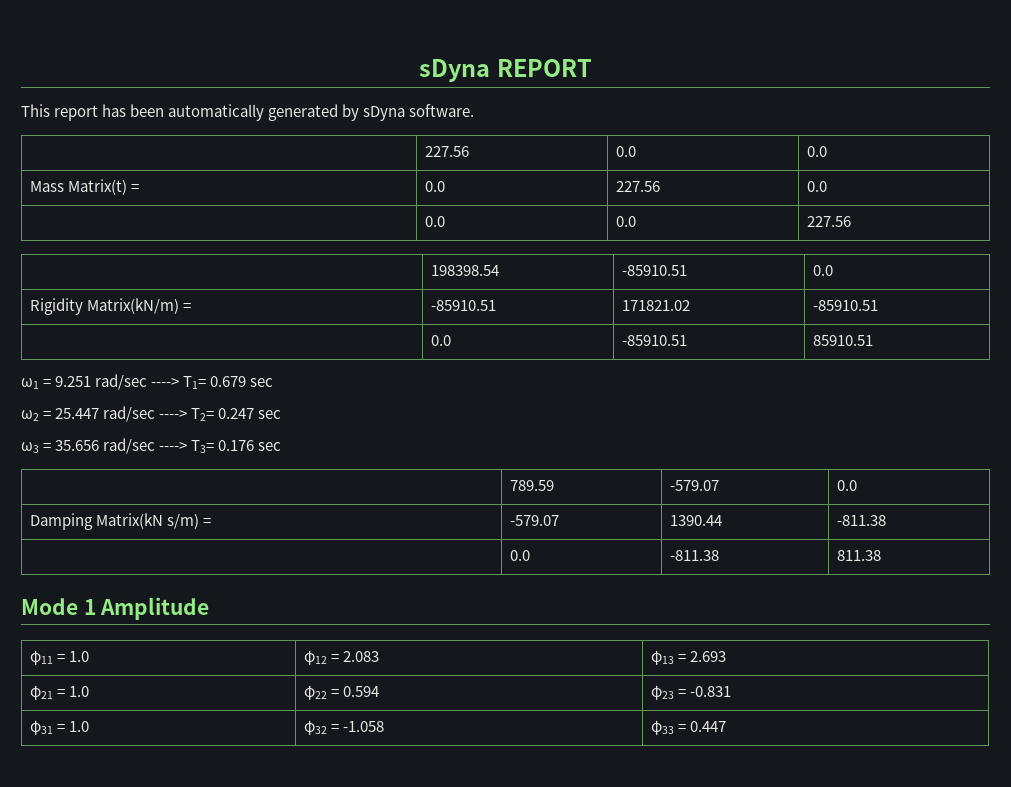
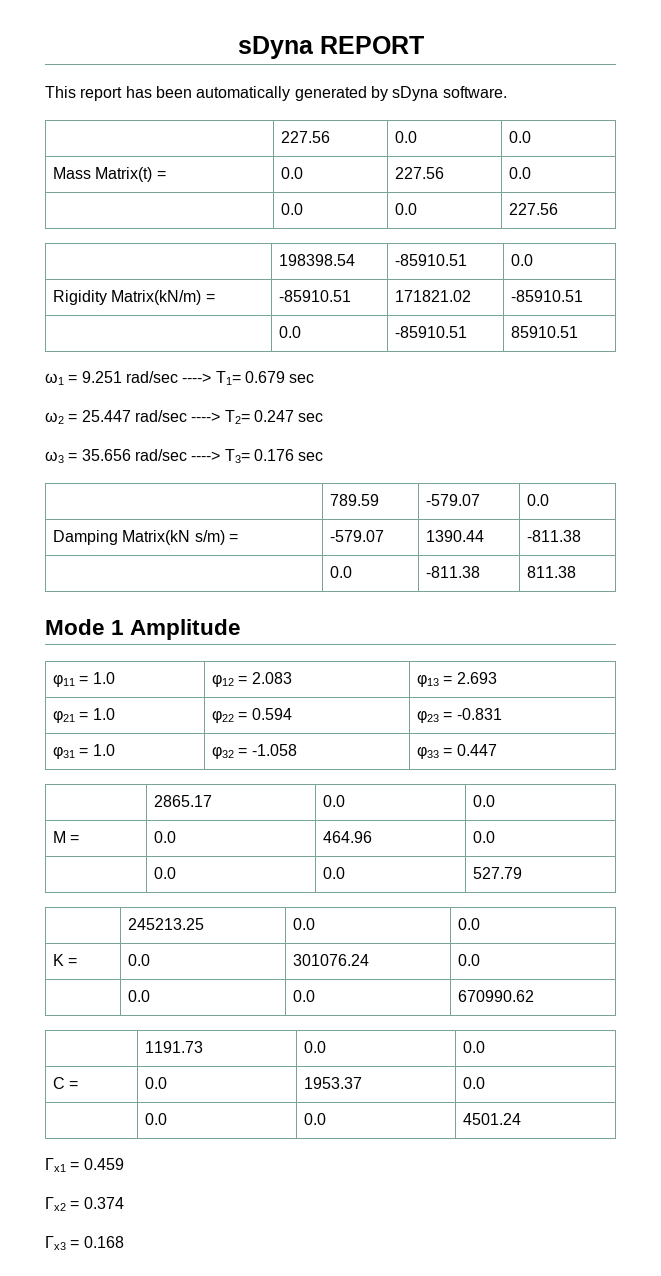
+ | 2865.17 | 0.0 | 0.0
+ M = | 0.0 | 464.96 | 0.0
+ | 0.0 | 0.0 | 527.79
+ | 245213.25 | 0.0 | 0.0
+ K = | 0.0 | 301076.24 | 0.0
+ | 0.0 | 0.0 | 670990.62
+ | 1191.73 | 0.0 | 0.0
+ C = | 0.0 | 1953.37 | 0.0
+ | 0.0 | 0.0 | 4501.24
+ Γx1 = 0.459
+ Γx2 = 0.374
+ Γx3 = 0.168

